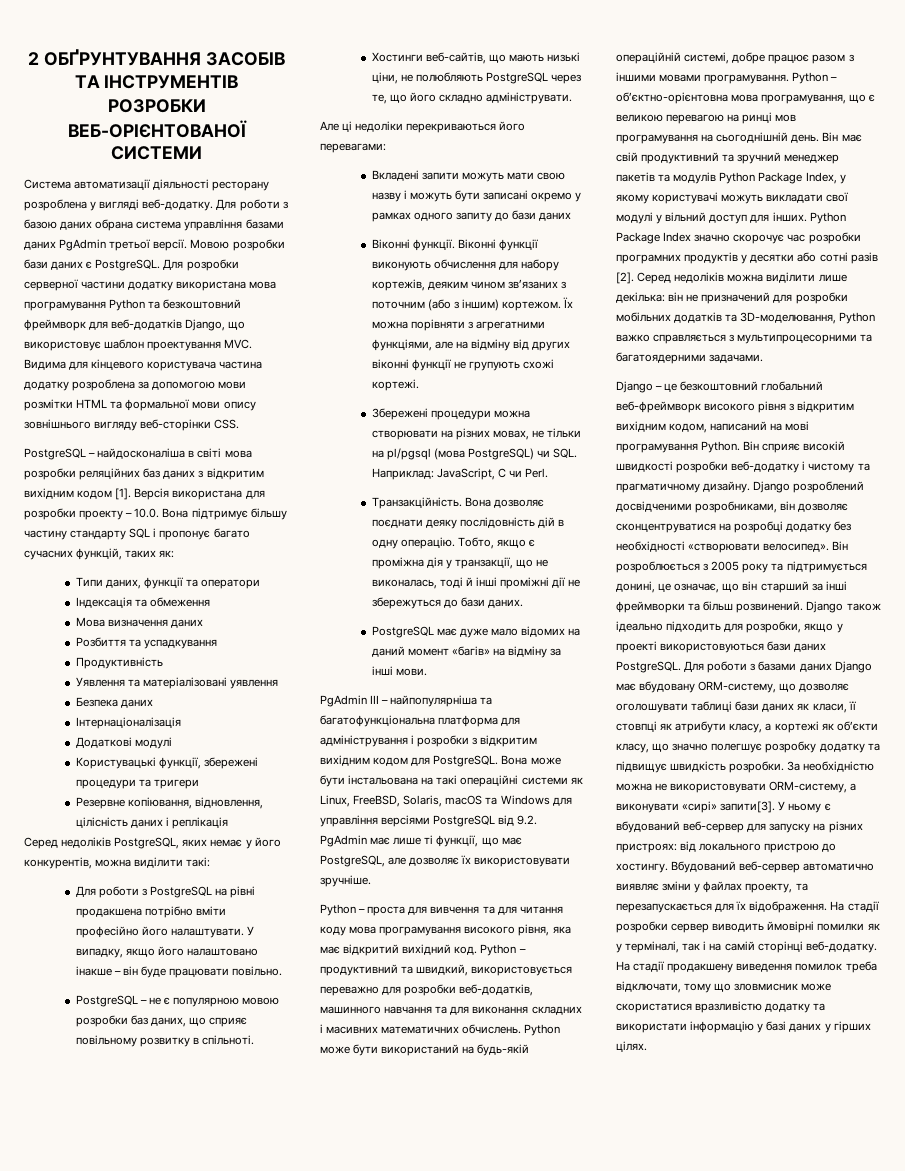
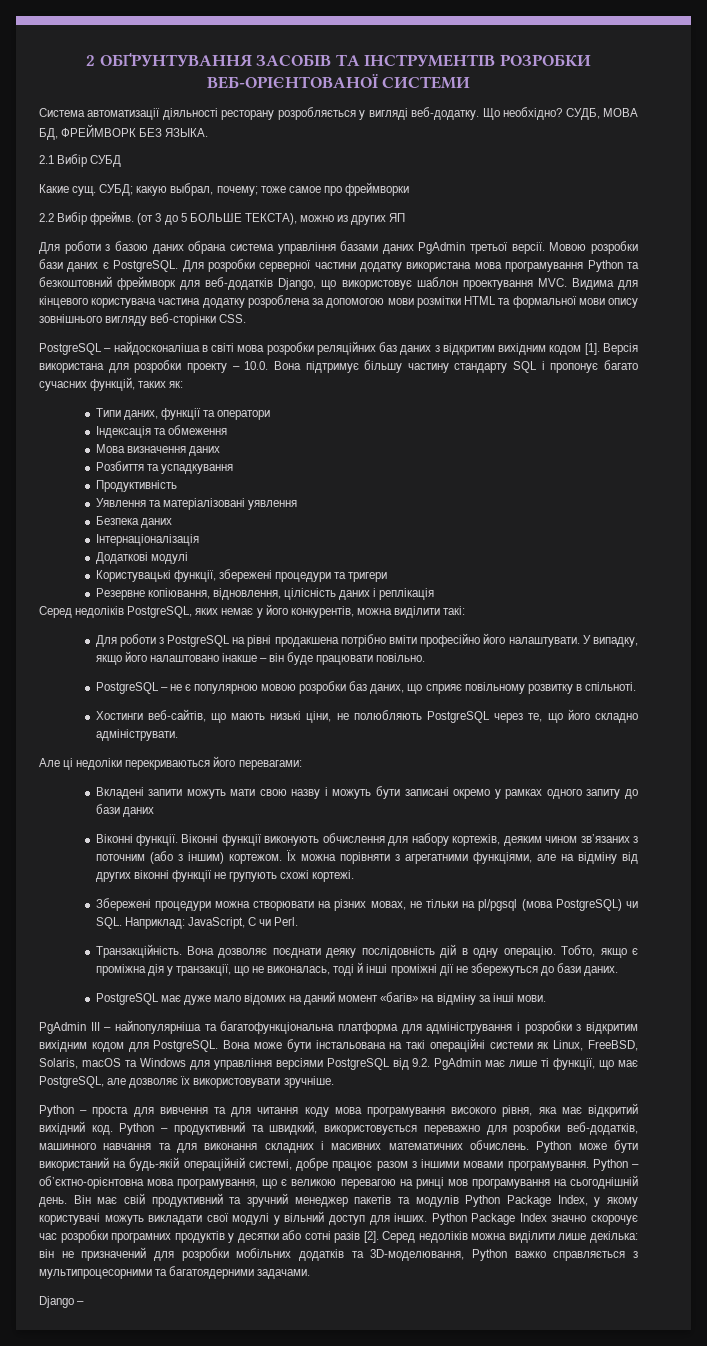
- Система автоматизації діяльності ресторану розроблена у вигляді веб-додатку. Для роботи з базою даних обрана система управління базами даних PgAdmin третьої версії.
+ Система автоматизації діяльності ресторану розробляється у вигляді веб-додатку. Що необхідно? СУДБ, МОВА БД, ФРЕЙМВОРК БЕЗ ЯЗЫКА.
+ 2.1 Вибір СУБД
+ Какие сущ. СУБД; какую выбрал, почему; тоже самое про фреймворки
+ 2.2 Вибір фреймв. (от 3 до 5 БОЛЬШЕ ТЕКСТА), можно из других ЯП
+ Для роботи з базою даних обрана система управління базами даних PgAdmin третьої версії.
- Django – це безкоштовний глобальний веб-фреймворк високого рівня з відкритим вихідним кодом, написаний на мові програмування Python. Він сприяє високій швидкості розробки веб-додатку і чистому та прагматичному дизайну. Django розроблений досвідченими розробниками, він дозволяє сконцентруватися на розробці додатку без необхідності «створювати велосипед». Він розроблюється з 2005 року та підтримується донині, це означає, що він старший за інші фреймворки та більш розвинений. Django також ідеально підходить для розробки, якщо у проекті використовуються бази даних PostgreSQL. Для роботи з базами даних Django має вбудовану ORM-систему, що дозволяє оголошувати таблиці бази даних як класи, її стовпці як атрибути класу, а кортежі як об’єкти класу, що значно полегшує розробку додатку та підвищує швидкість розробки. За необхідністю можна не використовувати ORM-систему, а виконувати «сирі» запити[3]. У ньому є вбудований веб-сервер для запуску на різних пристроях: від локального пристрою до хостингу. Вбудований веб-сервер автоматично виявляє зміни у файлах проекту, та перезапускається для їх відображення. На стадії розробки сервер виводить ймовірні помилки як у терміналі, так і на самій сторінці веб-додатку. На стадії продакшену виведення помилок треба відключати, тому що зловмисник може скористатися вразливістю додатку та використати інформацію у базі даних у гірших цілях.
+ Django –

